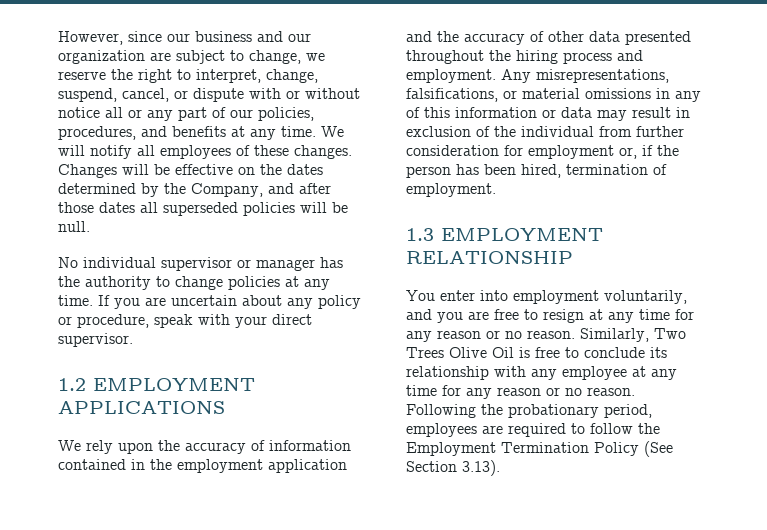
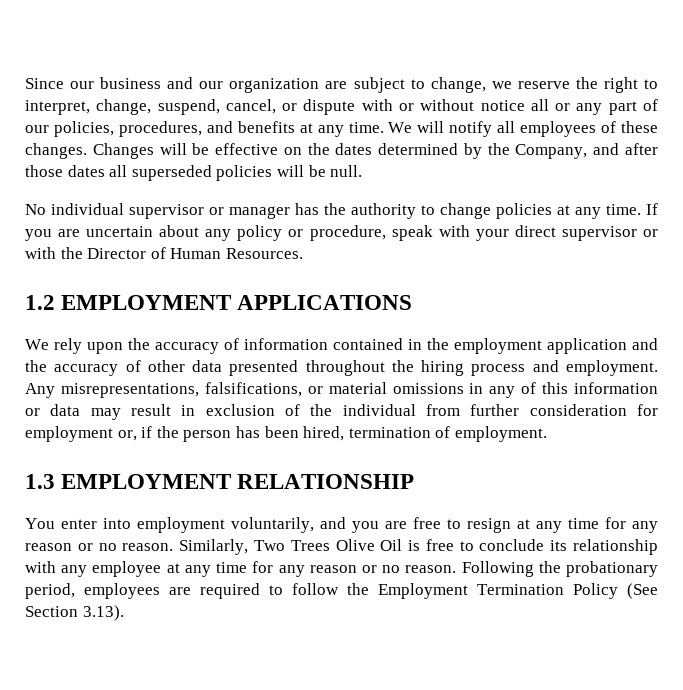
- However, since our business and our organization are subject to change, we reserve the right to interpret, change, suspend, cancel, or dispute with or without notice all or any part of our policies, procedures, and benefits at any time.
+ Since our business and our organization are subject to change, we reserve the right to interpret, change, suspend, cancel, or dispute with or without notice all or any part of our policies, procedures, and benefits at any time.
- If you are uncertain about any policy or procedure, speak with your direct supervisor.
+ If you are uncertain about any policy or procedure, speak with your direct supervisor or with the Director of Human Resources.

